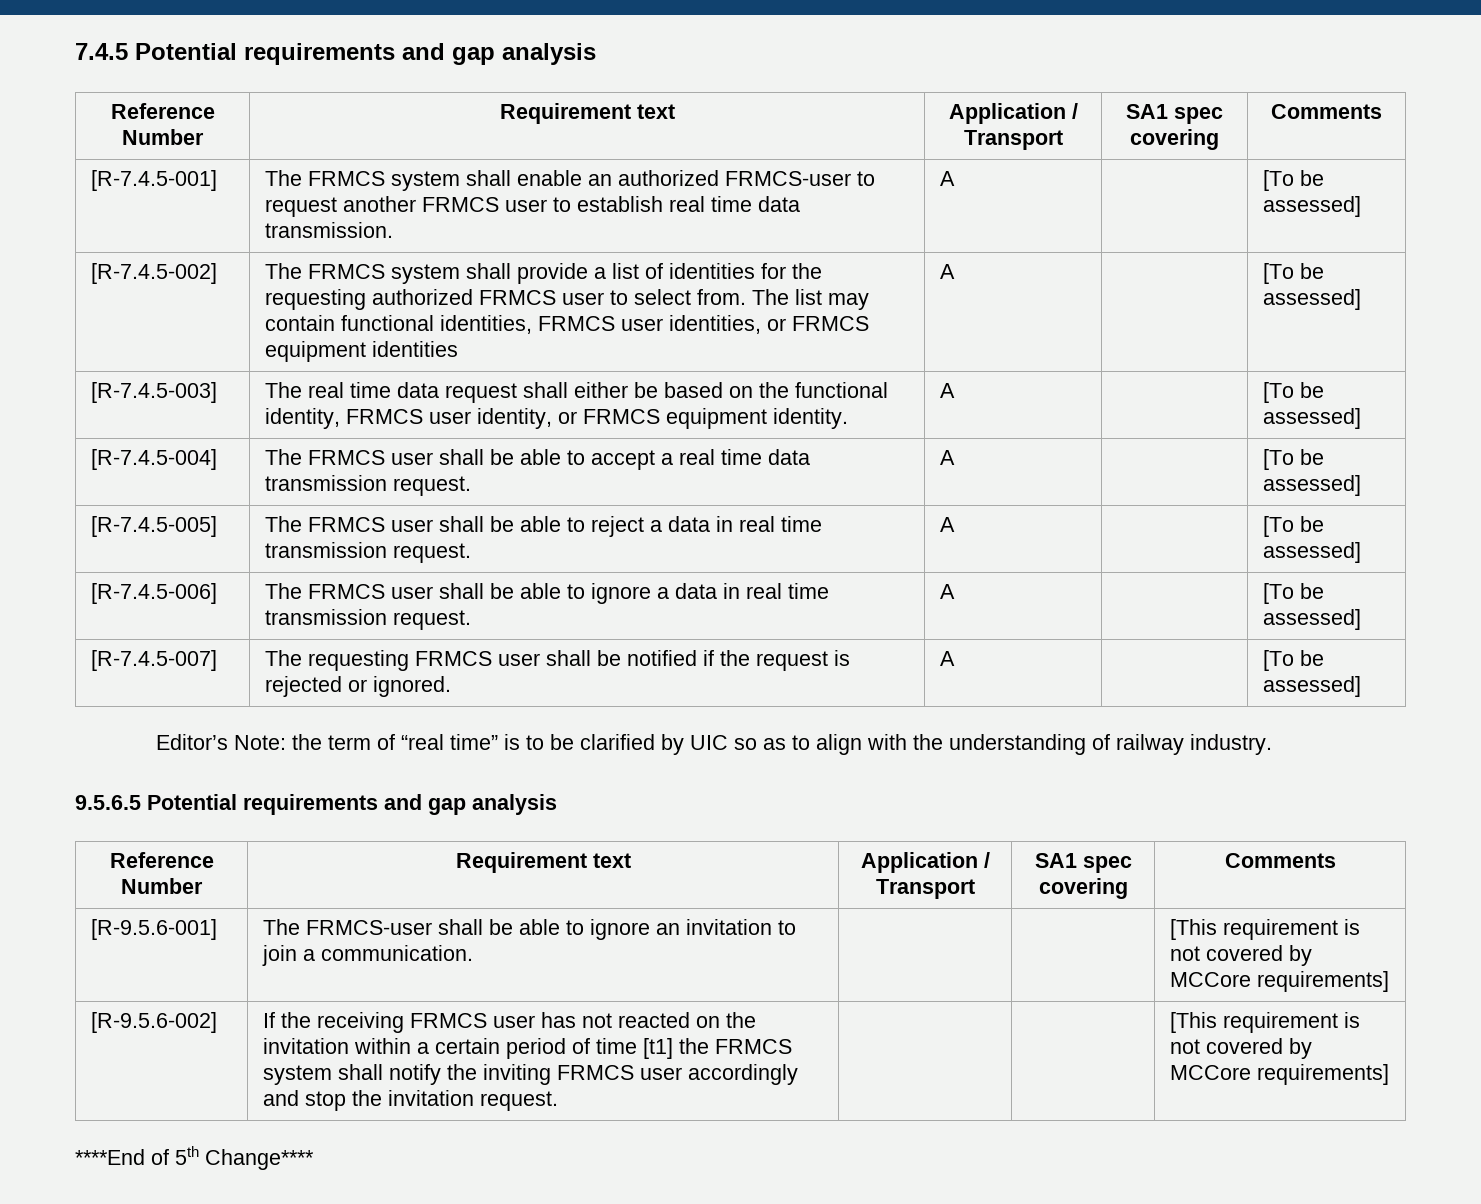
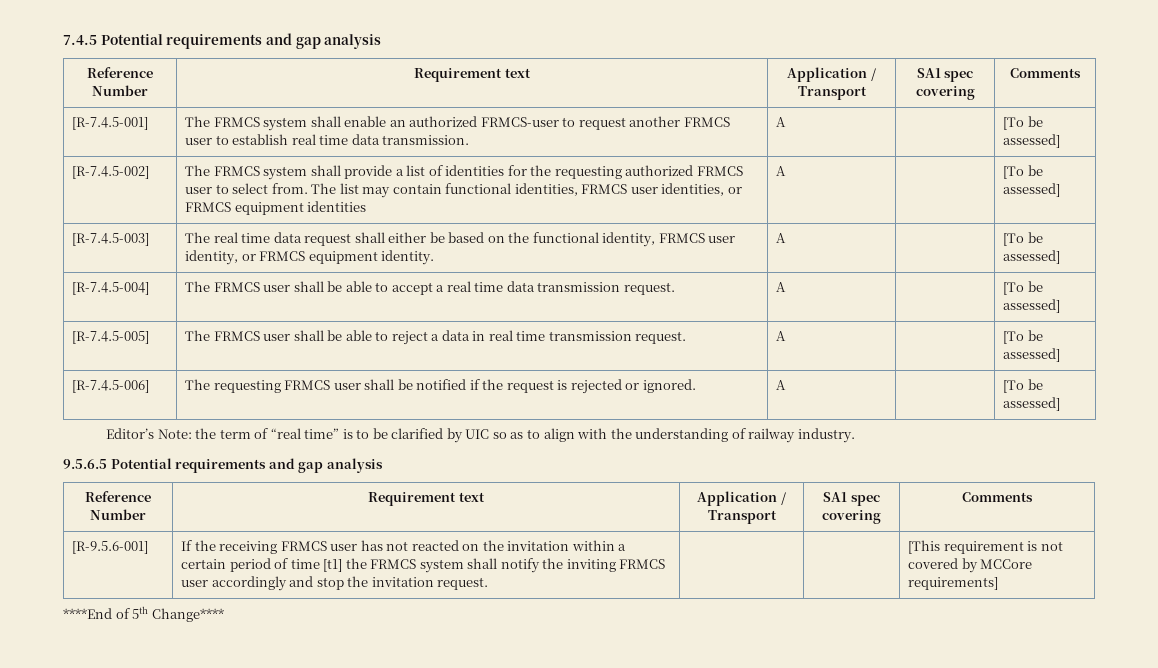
- [R-7.4.5-006] | The FRMCS user shall be able to ignore a data in real time transmission request. | A | | [To be assessed]
- [R-7.4.5-007] | The requesting FRMCS user shall be notified if the request is rejected or ignored. | A | | [To be assessed]
+ [R-7.4.5-006] | The requesting FRMCS user shall be notified if the request is rejected or ignored. | A | | [To be assessed]
- The FRMCS-user shall be able to ignore an invitation to join a communication. | | | [This requirement is not covered by MCCore requirements]
- [R-9.5.6-002]

